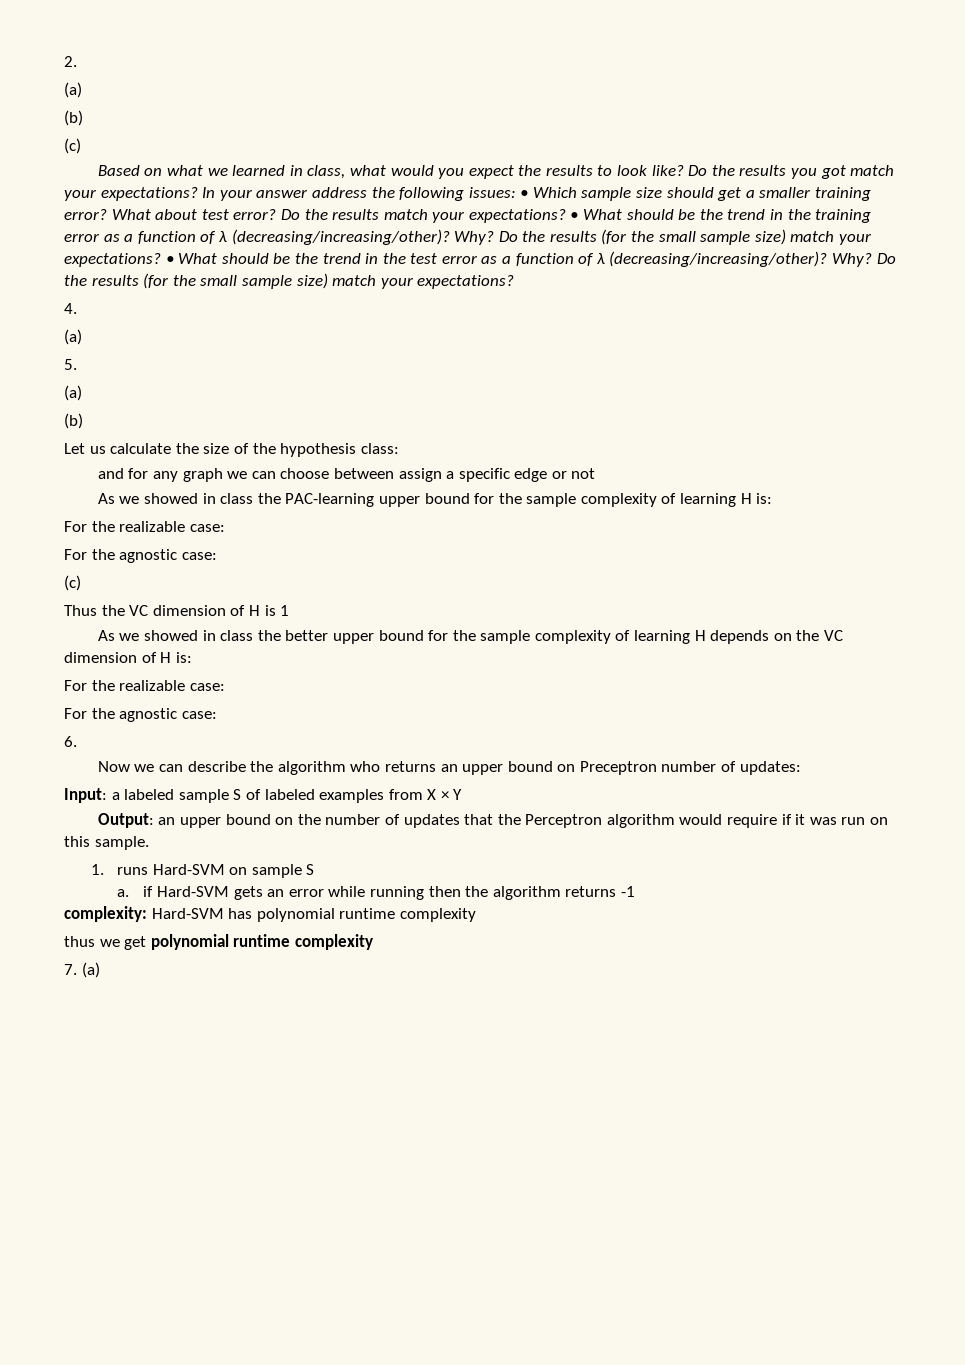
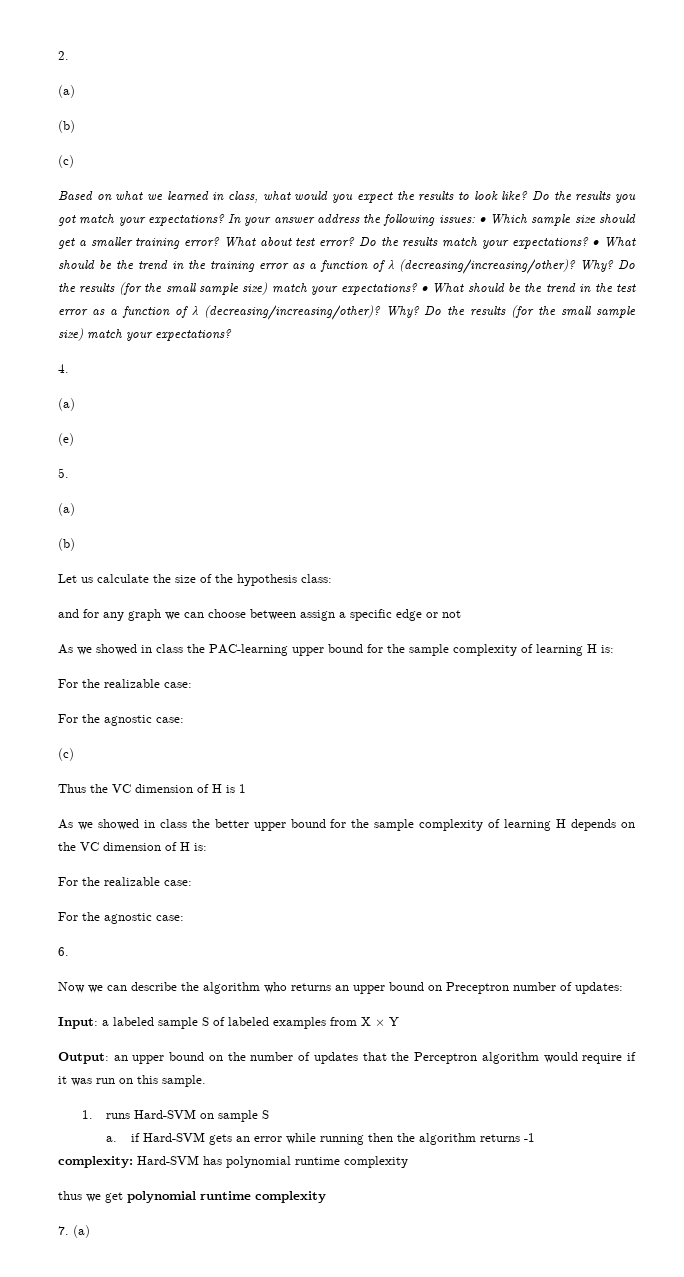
+ (e)

